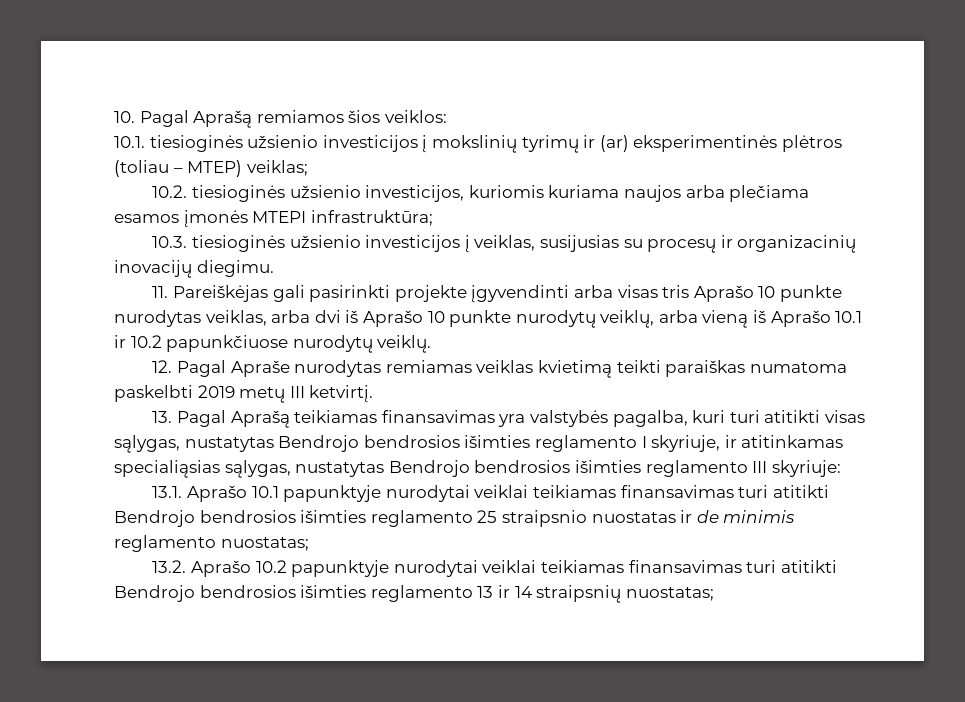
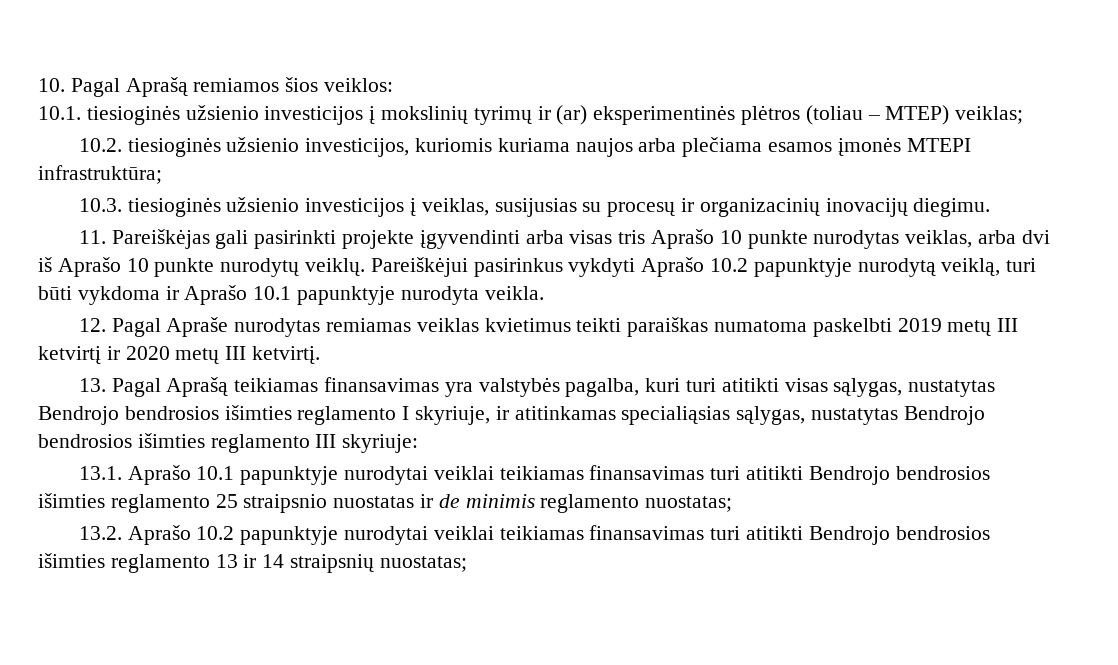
- 11. Pareiškėjas gali pasirinkti projekte įgyvendinti arba visas tris Aprašo 10 punkte nurodytas veiklas, arba dvi iš Aprašo 10 punkte nurodytų veiklų, arba vieną iš Aprašo 10.1 ir 10.2 papunkčiuose nurodytų veiklų.
+ 11. Pareiškėjas gali pasirinkti projekte įgyvendinti arba visas tris Aprašo 10 punkte nurodytas veiklas, arba dvi iš Aprašo 10 punkte nurodytų veiklų. Pareiškėjui pasirinkus vykdyti Aprašo 10.2 papunktyje nurodytą veiklą, turi būti vykdoma ir Aprašo 10.1 papunktyje nurodyta veikla.
- 12. Pagal Apraše nurodytas remiamas veiklas kvietimą teikti paraiškas numatoma paskelbti 2019 metų III ketvirtį.
+ 12. Pagal Apraše nurodytas remiamas veiklas kvietimus teikti paraiškas numatoma paskelbti 2019 metų III ketvirtį ir 2020 metų III ketvirtį.

